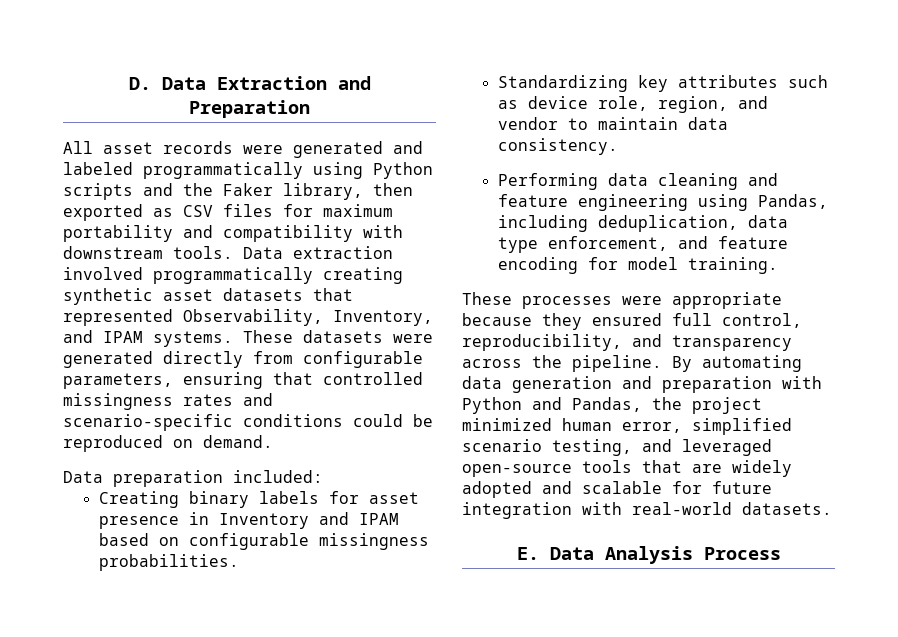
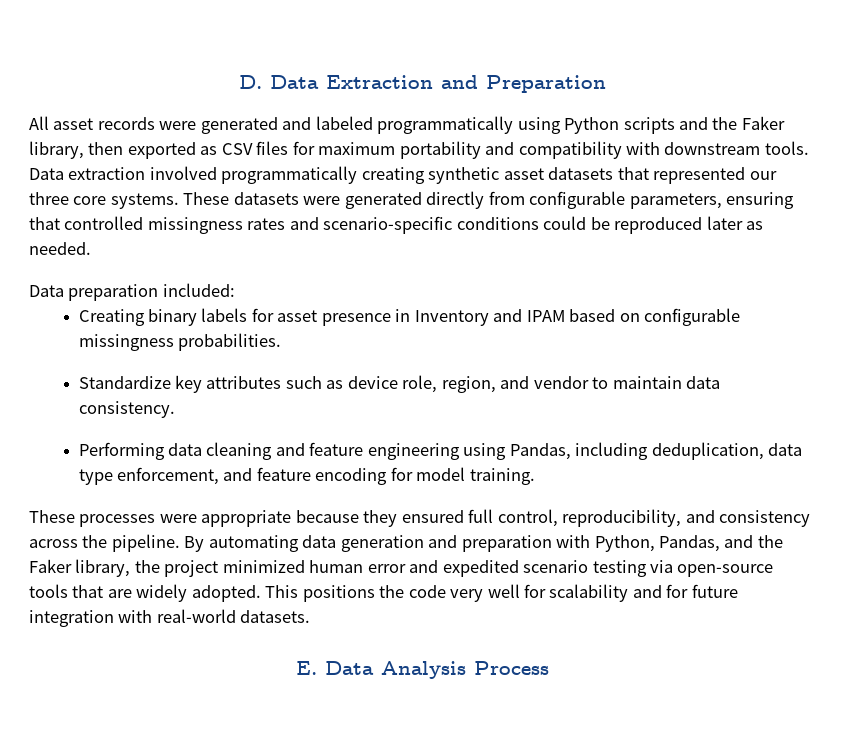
- Data extraction involved programmatically creating synthetic asset datasets that represented Observability, Inventory, and IPAM systems.
+ Data extraction involved programmatically creating synthetic asset datasets that represented our three core systems.
- These datasets were generated directly from configurable parameters, ensuring that controlled missingness rates and scenario-specific conditions could be reproduced on demand.
+ These datasets were generated directly from configurable parameters, ensuring that controlled missingness rates and scenario-specific conditions could be reproduced later as needed.
- Standardizing key attributes such as device role, region, and vendor to maintain data consistency.
+ Standardize key attributes such as device role, region, and vendor to maintain data consistency.
- These processes were appropriate because they ensured full control, reproducibility, and transparency across the pipeline.
+ These processes were appropriate because they ensured full control, reproducibility, and consistency across the pipeline.
- By automating data generation and preparation with Python and Pandas, the project minimized human error, simplified scenario testing, and leveraged open-source tools that are widely adopted and scalable for future integration with real-world datasets.
+ By automating data generation and preparation with Python, Pandas, and the Faker library, the project minimized human error and expedited scenario testing via open-source tools that are widely adopted. This positions the code very well for scalability and for future integration with real-world datasets.

